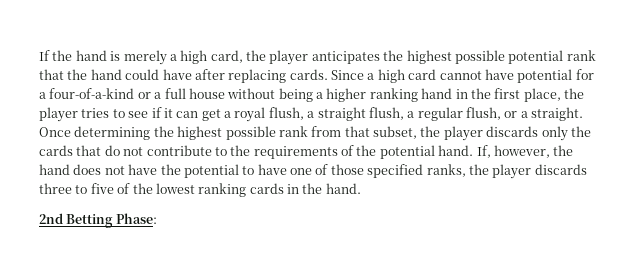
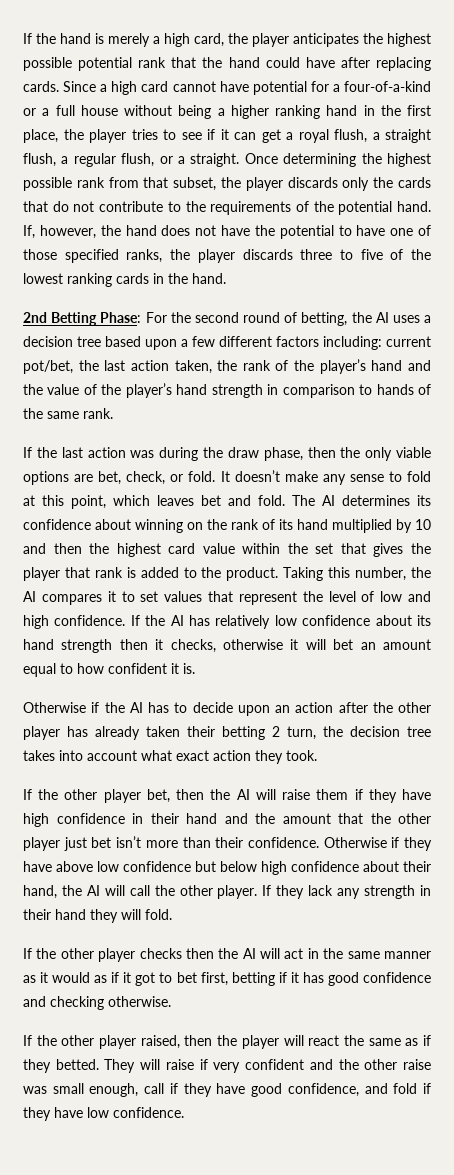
- 2nd Betting Phase:
+ 2nd Betting Phase: For the second round of betting, the AI uses a decision tree based upon a few different factors including: current pot/bet, the last action taken, the rank of the player’s hand and the value of the player’s hand strength in comparison to hands of the same rank.
+ If the last action was during the draw phase, then the only viable options are bet, check, or fold. It doesn’t make any sense to fold at this point, which leaves bet and fold. The AI determines its confidence about winning on the rank of its hand multiplied by 10 and then the highest card value within the set that gives the player that rank is added to the product. Taking this number, the AI compares it to set values that represent the level of low and high confidence. If the AI has relatively low confidence about its hand strength then it checks, otherwise it will bet an amount equal to how confident it is.
+ Otherwise if the AI has to decide upon an action after the other player has already taken their betting 2 turn, the decision tree takes into account what exact action they took.
+ If the other player bet, then the AI will raise them if they have high confidence in their hand and the amount that the other player just bet isn’t more than their confidence. Otherwise if they have above low confidence but below high confidence about their hand, the AI will call the other player. If they lack any strength in their hand they will fold.
+ If the other player checks then the AI will act in the same manner as it would as if it got to bet first, betting if it has good confidence and checking otherwise.
+ If the other player raised, then the player will react the same as if they betted. They will raise if very confident and the other raise was small enough, call if they have good confidence, and fold if they have low confidence.

